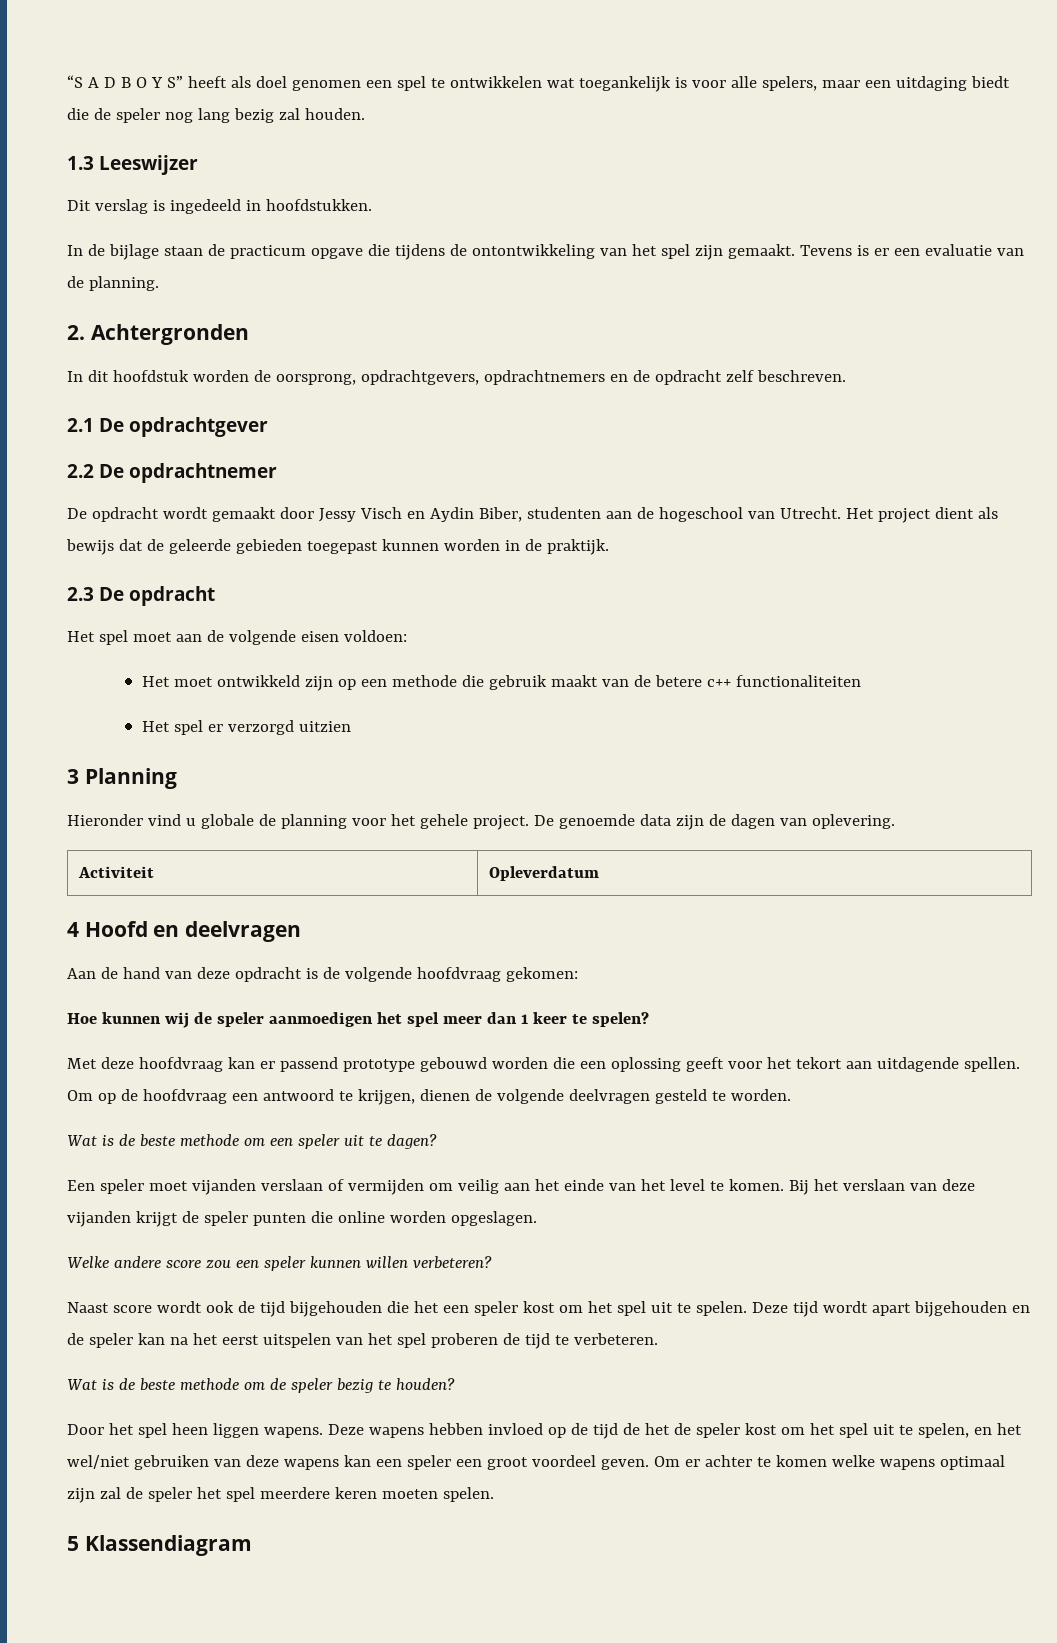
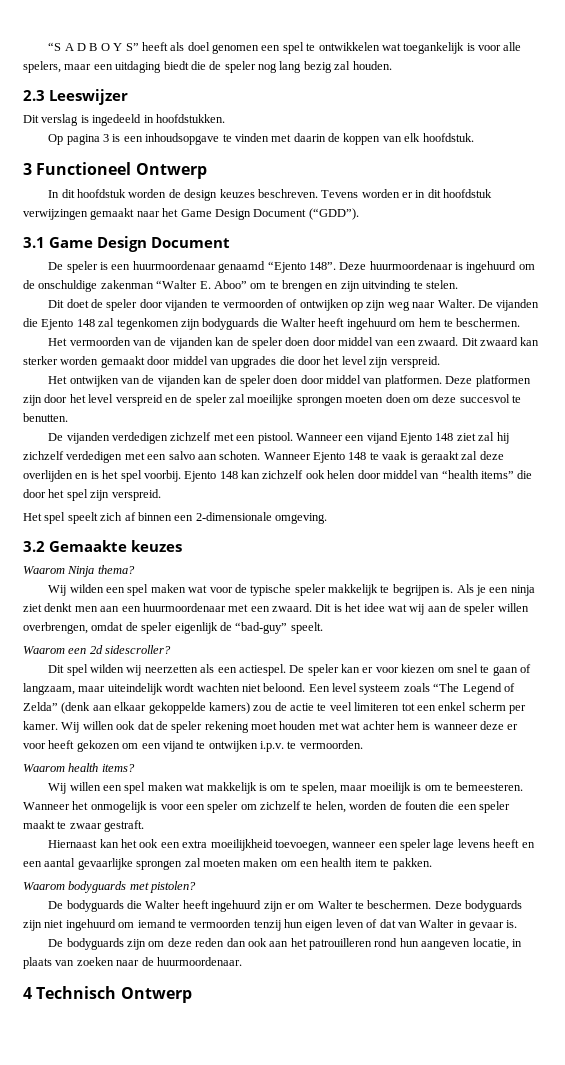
- 1.3 Leeswijzer
+ 2.3 Leeswijzer
- In de bijlage staan de practicum opgave die tijdens de ontontwikkeling van het spel zijn gemaakt. Tevens is er een evaluatie van de planning.
- 2. Achtergronden
+ Op pagina 3 is een inhoudsopgave te vinden met daarin de koppen van elk hoofdstuk.
+ 3 Functioneel Ontwerp
- In dit hoofdstuk worden de oorsprong, opdrachtgevers, opdrachtnemers en de opdracht zelf beschreven.
- 2.1 De opdrachtgever
- 2.2 De opdrachtnemer
- De opdracht wordt gemaakt door Jessy Visch en Aydin Biber, studenten aan de hogeschool van Utrecht. Het project dient als bewijs dat de geleerde gebieden toegepast kunnen worden in de praktijk.
- 2.3 De opdracht
- Het spel moet aan de volgende eisen voldoen:
- Het moet ontwikkeld zijn op een methode die gebruik maakt van de betere c++ functionaliteiten
- Het spel er verzorgd uitzien
- 3 Planning
- Hieronder vind u globale de planning voor het gehele project. De genoemde data zijn de dagen van oplevering.
- Activiteit | Opleverdatum
- 4 Hoofd en deelvragen
- Aan de hand van deze opdracht is de volgende hoofdvraag gekomen:
- Hoe kunnen wij de speler aanmoedigen het spel meer dan 1 keer te spelen?
- Met deze hoofdvraag kan er passend prototype gebouwd worden die een oplossing geeft voor het tekort aan uitdagende spellen. Om op de hoofdvraag een antwoord te krijgen, dienen de volgende deelvragen gesteld te worden.
- Wat is de beste methode om een speler uit te dagen?
- Een speler moet vijanden verslaan of vermijden om veilig aan het einde van het level te komen. Bij het verslaan van deze vijanden krijgt de speler punten die online worden opgeslagen.
- Welke andere score zou een speler kunnen willen verbeteren?
- Naast score wordt ook de tijd bijgehouden die het een speler kost om het spel uit te spelen. Deze tijd wordt apart bijgehouden en de speler kan na het eerst uitspelen van het spel proberen de tijd te verbeteren.
- Wat is de beste methode om de speler bezig te houden?
- Door het spel heen liggen wapens. Deze wapens hebben invloed op de tijd de het de speler kost om het spel uit te spelen, en het wel/niet gebruiken van deze wapens kan een speler een groot voordeel geven. Om er achter te komen welke wapens optimaal zijn zal de speler het spel meerdere keren moeten spelen.
- 5 Klassendiagram
+ In dit hoofdstuk worden de design keuzes beschreven. Tevens worden er in dit hoofdstuk verwijzingen gemaakt naar het Game Design Document (“GDD”).
+ 3.1 Game Design Document
+ De speler is een huurmoordenaar genaamd “Ejento 148”. Deze huurmoordenaar is ingehuurd om de onschuldige zakenman “Walter E. Aboo” om te brengen en zijn uitvinding te stelen.
+ Dit doet de speler door vijanden te vermoorden of ontwijken op zijn weg naar Walter. De vijanden die Ejento 148 zal tegenkomen zijn bodyguards die Walter heeft ingehuurd om hem te beschermen.
+ Het vermoorden van de vijanden kan de speler doen door middel van een zwaard. Dit zwaard kan sterker worden gemaakt door middel van upgrades die door het level zijn verspreid.
+ Het ontwijken van de vijanden kan de speler doen door middel van platformen. Deze platformen zijn door het level verspreid en de speler zal moeilijke sprongen moeten doen om deze succesvol te benutten.
+ De vijanden verdedigen zichzelf met een pistool. Wanneer een vijand Ejento 148 ziet zal hij zichzelf verdedigen met een salvo aan schoten. Wanneer Ejento 148 te vaak is geraakt zal deze overlijden en is het spel voorbij. Ejento 148 kan zichzelf ook helen door middel van “health items” die door het spel zijn verspreid.
+ Het spel speelt zich af binnen een 2-dimensionale omgeving.
+ 3.2 Gemaakte keuzes
+ Waarom Ninja thema?
+ Wij wilden een spel maken wat voor de typische speler makkelijk te begrijpen is. Als je een ninja ziet denkt men aan een huurmoordenaar met een zwaard. Dit is het idee wat wij aan de speler willen overbrengen, omdat de speler eigenlijk de “bad-guy” speelt.
+ Waarom een 2d sidescroller?
+ Dit spel wilden wij neerzetten als een actiespel. De speler kan er voor kiezen om snel te gaan of langzaam, maar uiteindelijk wordt wachten niet beloond. Een level systeem zoals “The Legend of Zelda” (denk aan elkaar gekoppelde kamers) zou de actie te veel limiteren tot een enkel scherm per kamer. Wij willen ook dat de speler rekening moet houden met wat achter hem is wanneer deze er voor heeft gekozen om een vijand te ontwijken i.p.v. te vermoorden.
+ Waarom health items?
+ Wij willen een spel maken wat makkelijk is om te spelen, maar moeilijk is om te bemeesteren. Wanneer het onmogelijk is voor een speler om zichzelf te helen, worden de fouten die een speler maakt te zwaar gestraft.
+ Hiernaast kan het ook een extra moeilijkheid toevoegen, wanneer een speler lage levens heeft en een aantal gevaarlijke sprongen zal moeten maken om een health item te pakken.
+ Waarom bodyguards met pistolen?
+ De bodyguards die Walter heeft ingehuurd zijn er om Walter te beschermen. Deze bodyguards zijn niet ingehuurd om iemand te vermoorden tenzij hun eigen leven of dat van Walter in gevaar is.
+ De bodyguards zijn om deze reden dan ook aan het patrouilleren rond hun aangeven locatie, in plaats van zoeken naar de huurmoordenaar.
+ 4 Technisch Ontwerp

